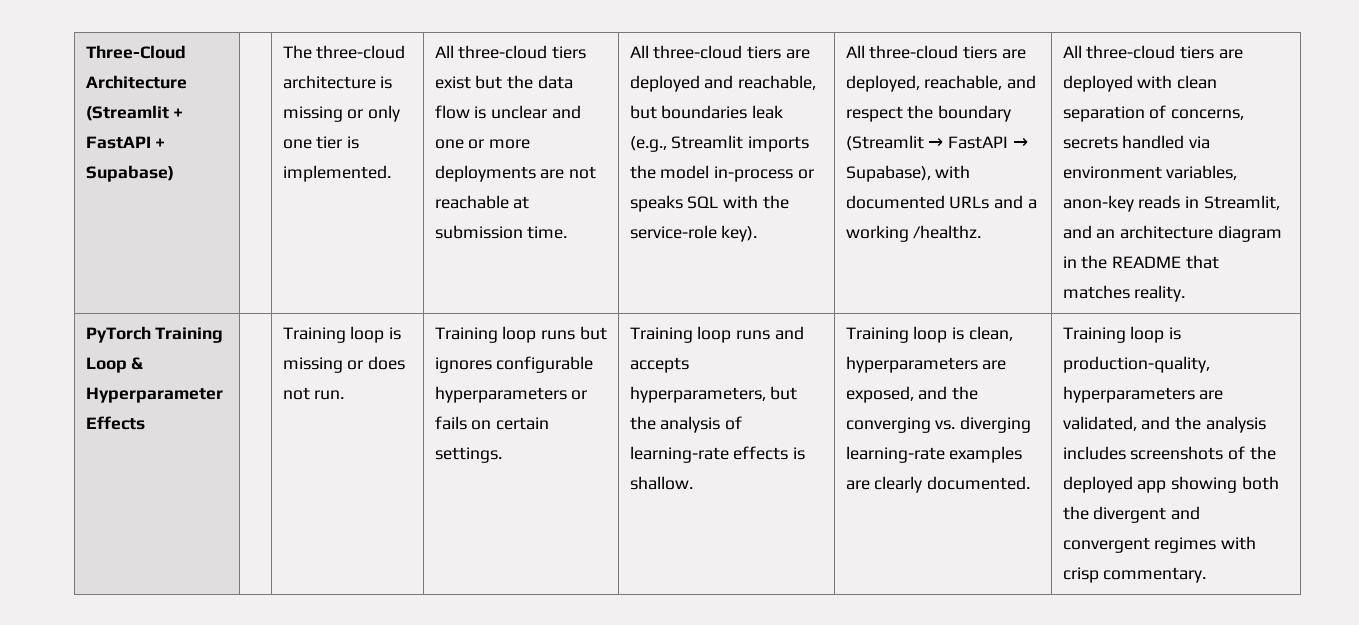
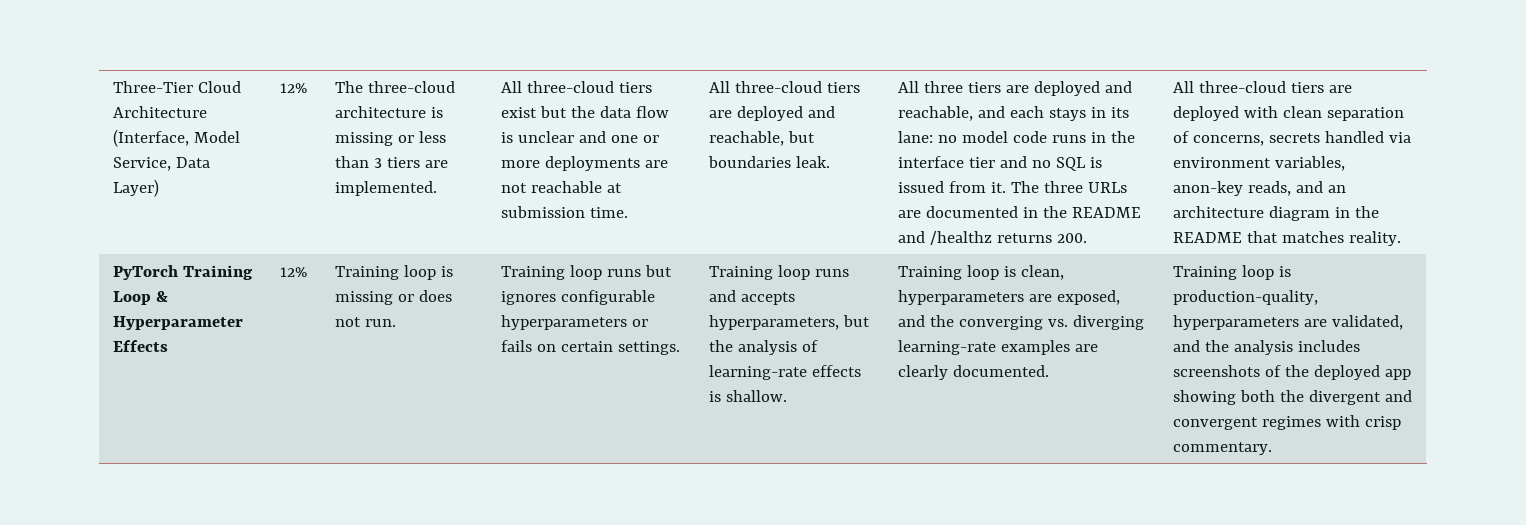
- Three-Cloud Architecture (Streamlit + FastAPI + Supabase)
+ Three-Tier Cloud Architecture (Interface, Model Service, Data Layer) | 12%
- The three-cloud architecture is missing or only one tier is implemented.
+ The three-cloud architecture is missing or less than 3 tiers are implemented.
- All three-cloud tiers are deployed and reachable, but boundaries leak (e.g., Streamlit imports the model in-process or speaks SQL with the service-role key). | All three-cloud tiers are deployed, reachable, and respect the boundary (Streamlit → FastAPI → Supabase), with documented URLs and a working /healthz.
+ All three-cloud tiers are deployed and reachable, but boundaries leak. | All three tiers are deployed and reachable, and each stays in its lane: no model code runs in the interface tier and no SQL is issued from it. The three URLs are documented in the README and /healthz returns 200.
- All three-cloud tiers are deployed with clean separation of concerns, secrets handled via environment variables, anon-key reads in Streamlit, and an architecture diagram in the README that matches reality.
+ All three-cloud tiers are deployed with clean separation of concerns, secrets handled via environment variables, anon-key reads, and an architecture diagram in the README that matches reality.
- PyTorch Training Loop & Hyperparameter Effects
+ PyTorch Training Loop & Hyperparameter Effects | 12%

